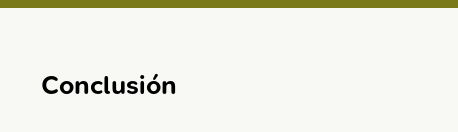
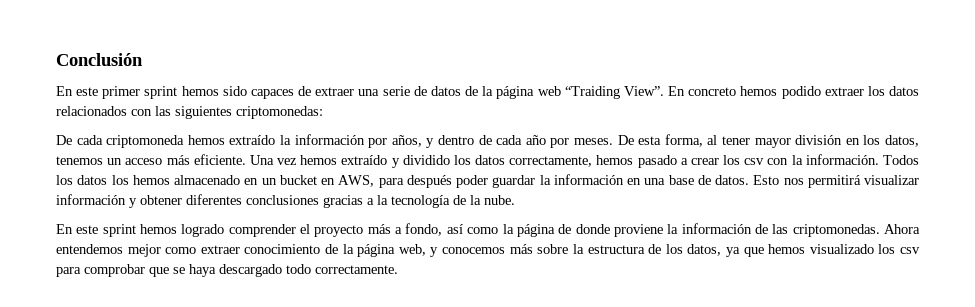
+ En este primer sprint hemos sido capaces de extraer una serie de datos de la página web “Traiding View”. En concreto hemos podido extraer los datos relacionados con las siguientes criptomonedas:
+ De cada criptomoneda hemos extraído la información por años, y dentro de cada año por meses. De esta forma, al tener mayor división en los datos, tenemos un acceso más eficiente. Una vez hemos extraído y dividido los datos correctamente, hemos pasado a crear los csv con la información. Todos los datos los hemos almacenado en un bucket en AWS, para después poder guardar la información en una base de datos. Esto nos permitirá visualizar información y obtener diferentes conclusiones gracias a la tecnología de la nube.
+ En este sprint hemos logrado comprender el proyecto más a fondo, así como la página de donde proviene la información de las criptomonedas. Ahora entendemos mejor como extraer conocimiento de la página web, y conocemos más sobre la estructura de los datos, ya que hemos visualizado los csv para comprobar que se haya descargado todo correctamente.

